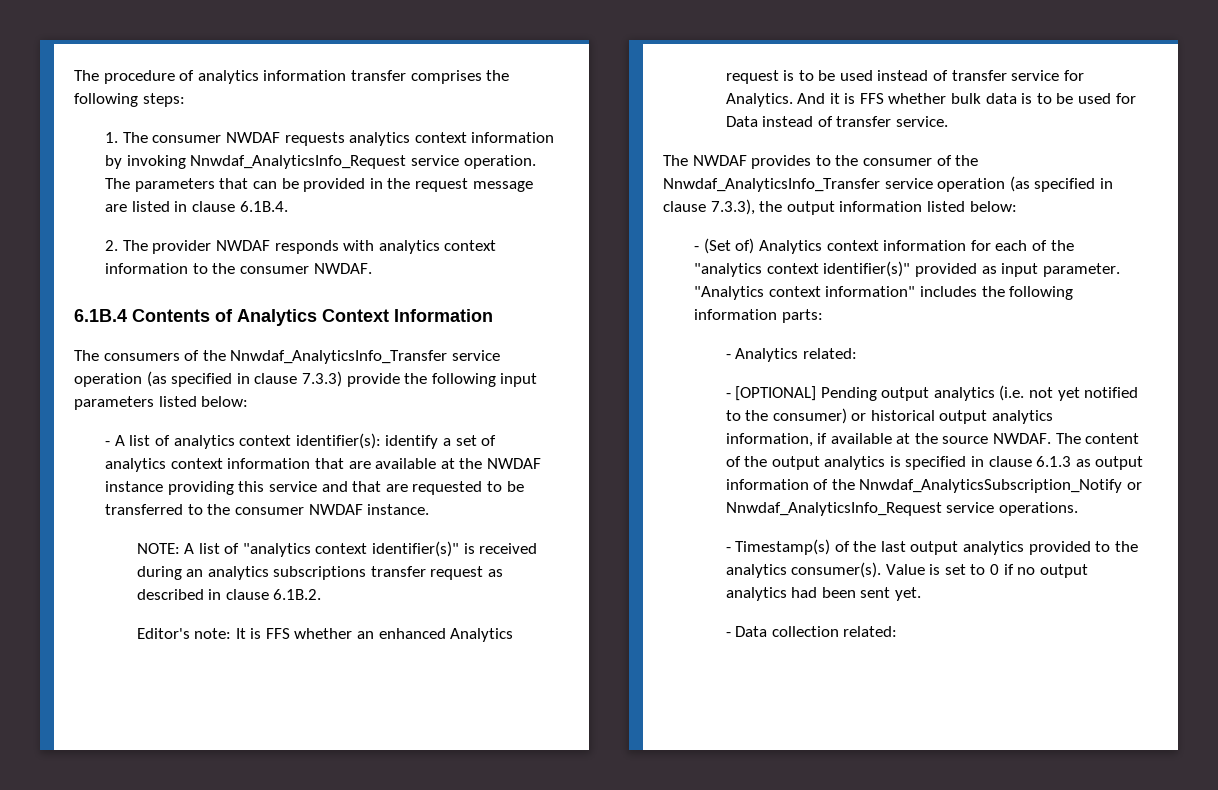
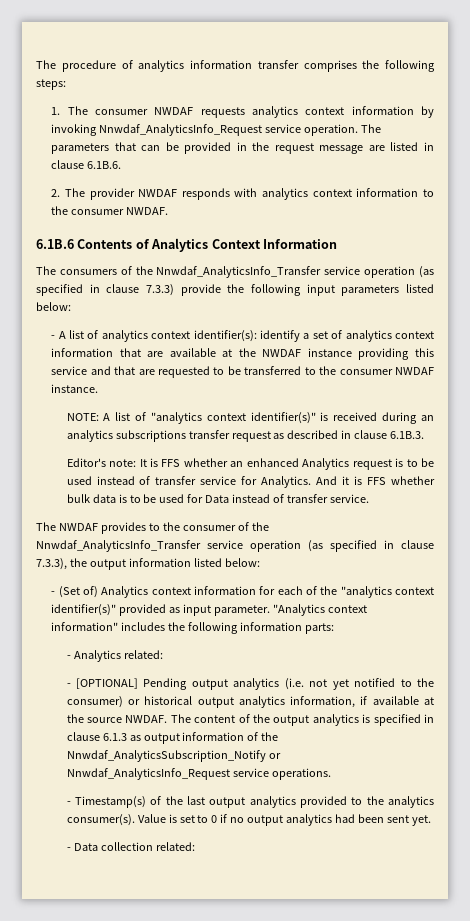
- The parameters that can be provided in the request message are listed in clause 6.1B.4.
+ The parameters that can be provided in the request message are listed in clause 6.1B.6.
- 6.1B.4 Contents of Analytics Context Information
+ 6.1B.6 Contents of Analytics Context Information
- NOTE: A list of "analytics context identifier(s)" is received during an analytics subscriptions transfer request as described in clause 6.1B.2.
+ NOTE: A list of "analytics context identifier(s)" is received during an analytics subscriptions transfer request as described in clause 6.1B.3.

